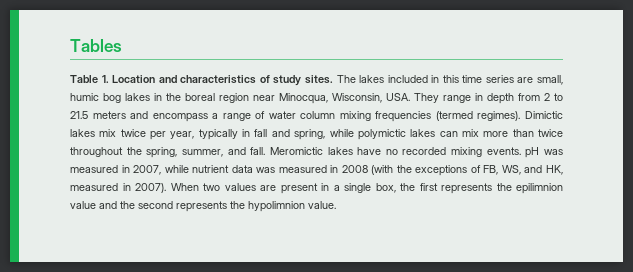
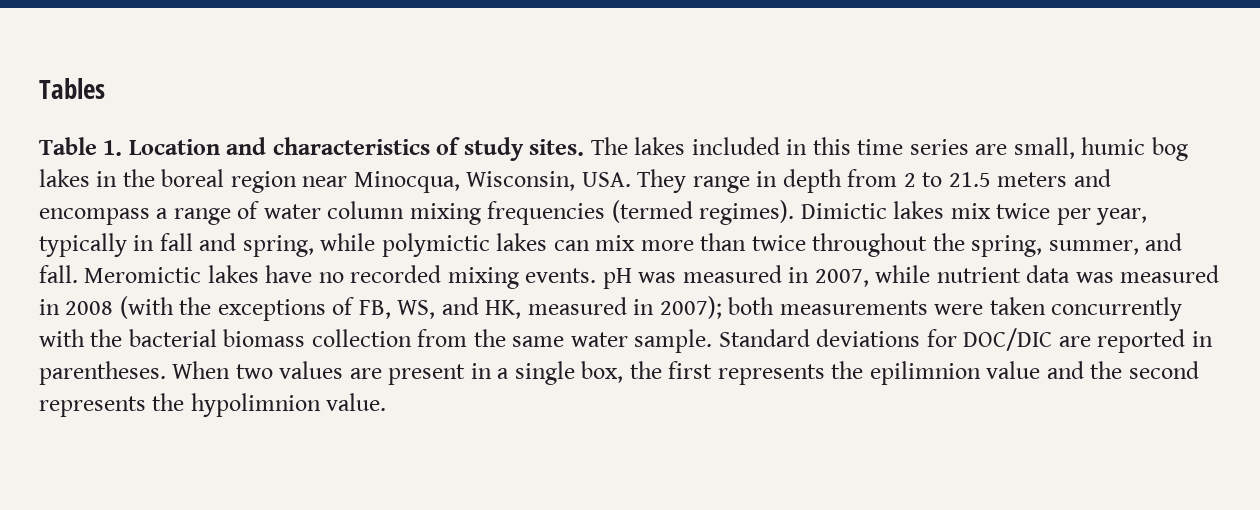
- Meromictic lakes have no recorded mixing events. pH was measured in 2007, while nutrient data was measured in 2008 (with the exceptions of FB, WS, and HK, measured in 2007).
+ Meromictic lakes have no recorded mixing events. pH was measured in 2007, while nutrient data was measured in 2008 (with the exceptions of FB, WS, and HK, measured in 2007); both measurements were taken concurrently with the bacterial biomass collection from the same water sample. Standard deviations for DOC/DIC are reported in parentheses.

